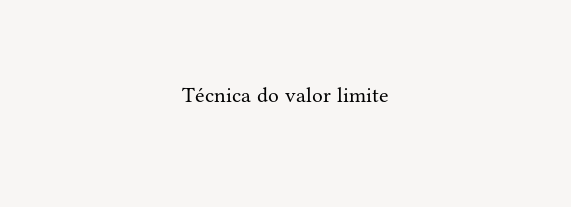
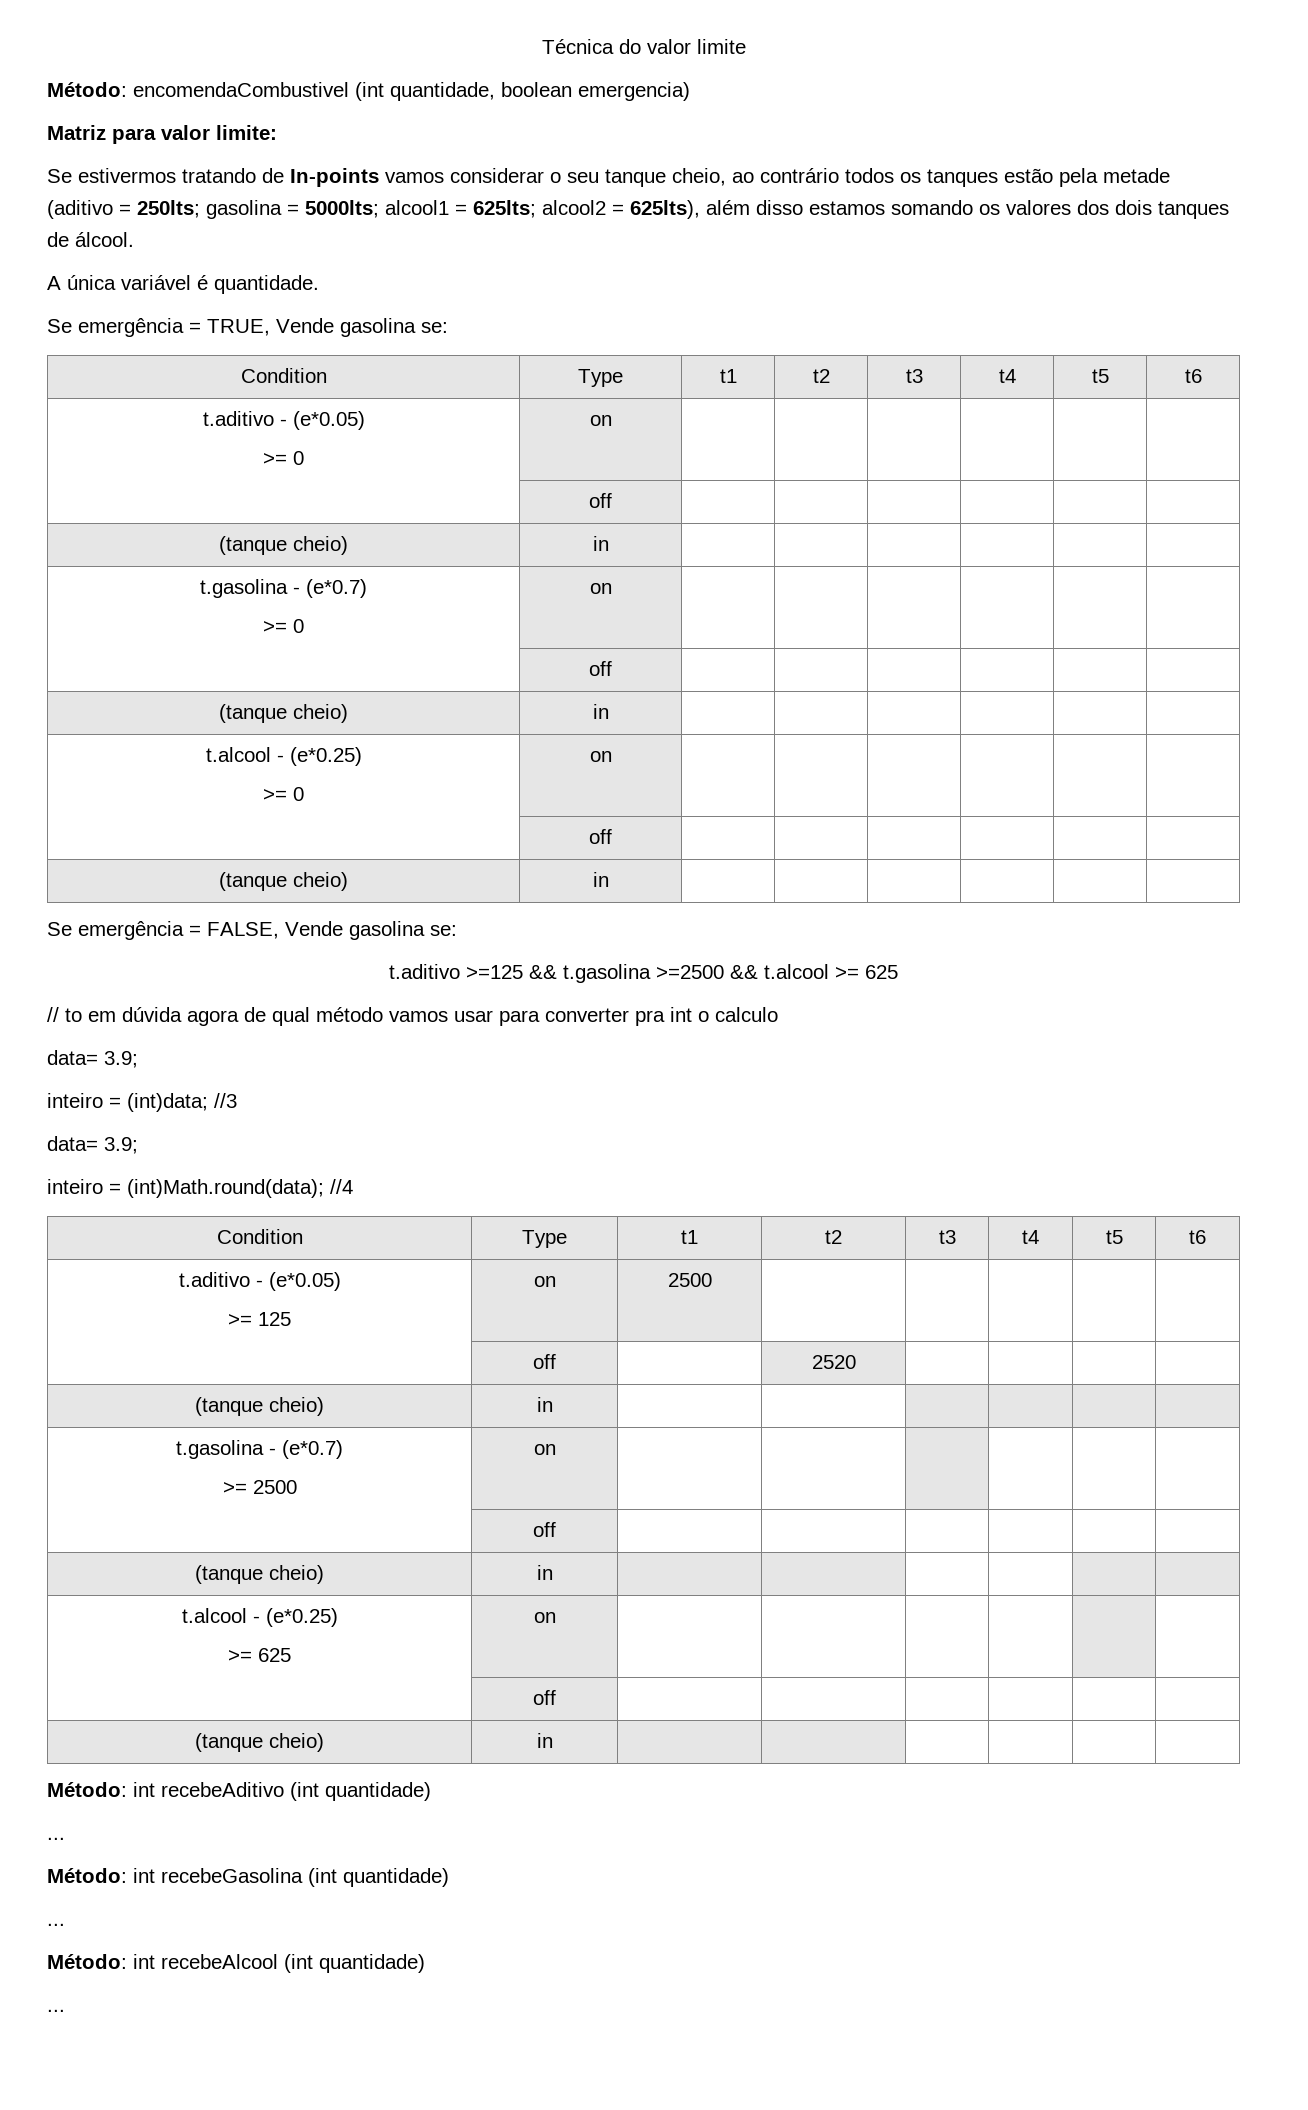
+ Método: encomendaCombustivel (int quantidade, boolean emergencia)
+ Matriz para valor limite:
+ Se estivermos tratando de In-points vamos considerar o seu tanque cheio, ao contrário todos os tanques estão pela metade (aditivo = 250lts; gasolina = 5000lts; alcool1 = 625lts; alcool2 = 625lts), além disso estamos somando os valores dos dois tanques de álcool.
+ A única variável é quantidade.
+ Se emergência = TRUE, Vende gasolina se:
+ Condition | Type | t1 | t2 | t3 | t4 | t5 | t6
+ t.aditivo - (e*0.05)
+ >= 0 | on | | | | | |
+ | off | | | | | |
+ (tanque cheio) | in | | | | | |
+ t.gasolina - (e*0.7)
+ >= 0 | on | | | | | |
+ | off | | | | | |
+ (tanque cheio) | in | | | | | |
+ t.alcool - (e*0.25)
+ >= 0 | on | | | | | |
+ | off | | | | | |
+ (tanque cheio) | in | | | | | |
+ Se emergência = FALSE, Vende gasolina se:
+ t.aditivo >=125 && t.gasolina >=2500 && t.alcool >= 625
+ // to em dúvida agora de qual método vamos usar para converter pra int o calculo
+ data= 3.9;
+ inteiro = (int)data; //3
+ data= 3.9;
+ inteiro = (int)Math.round(data); //4
+ Condition | Type | t1 | t2 | t3 | t4 | t5 | t6
+ t.aditivo - (e*0.05)
+ >= 125 | on | 2500 | | | | |
+ | off | | 2520 | | | |
+ (tanque cheio) | in | | | | | |
+ t.gasolina - (e*0.7)
+ >= 2500 | on | | | | | |
+ | off | | | | | |
+ (tanque cheio) | in | | | | | |
+ t.alcool - (e*0.25)
+ >= 625 | on | | | | | |
+ | off | | | | | |
+ (tanque cheio) | in | | | | | |
+ Método: int recebeAditivo (int quantidade)
+ ...
+ Método: int recebeGasolina (int quantidade)
+ ...
+ Método: int recebeAlcool (int quantidade)
+ ...

